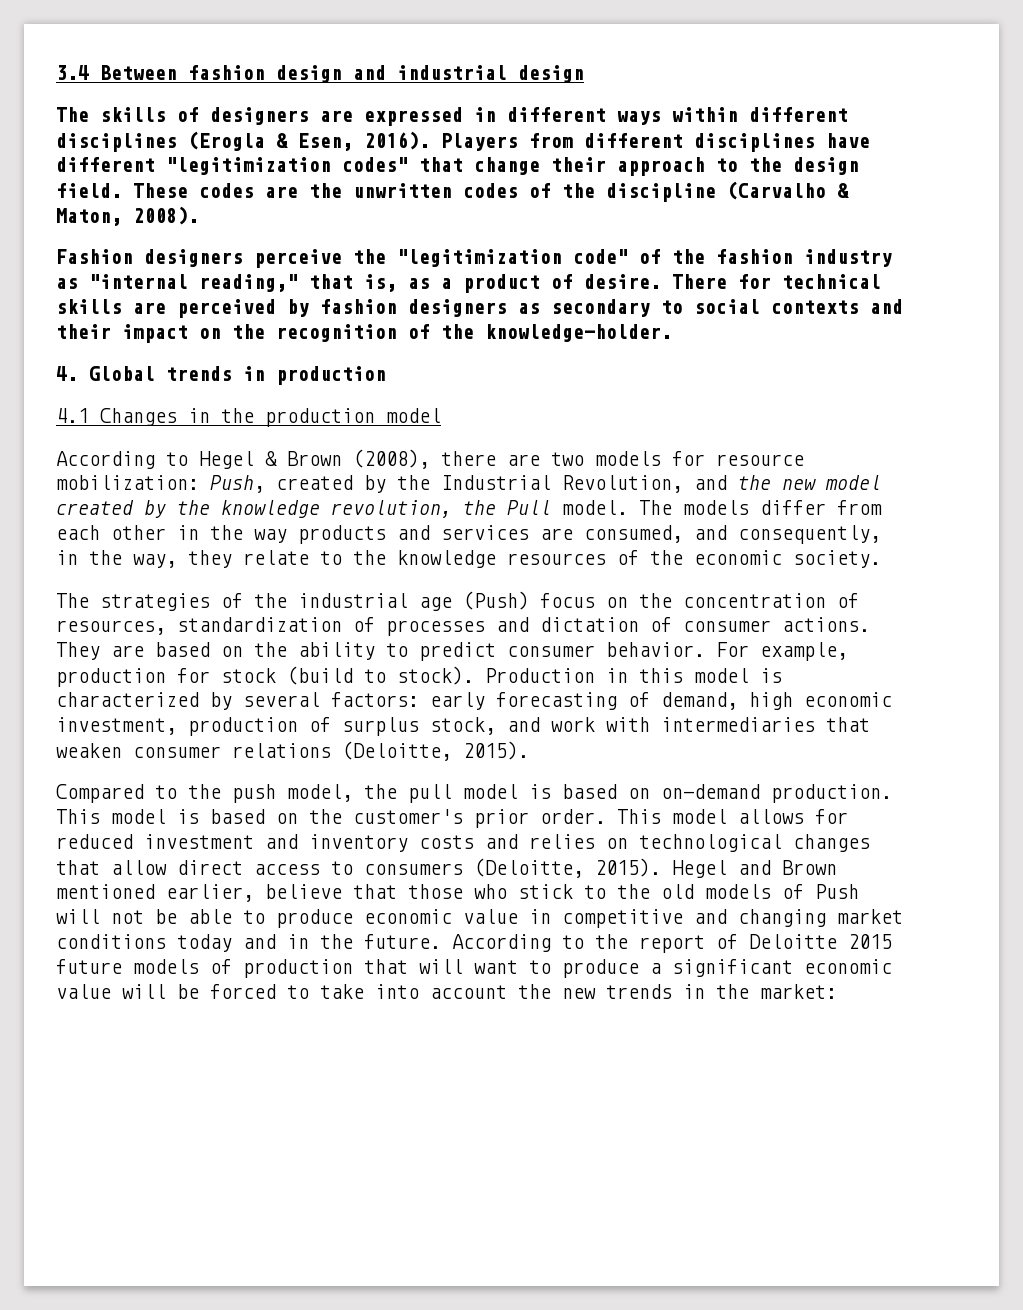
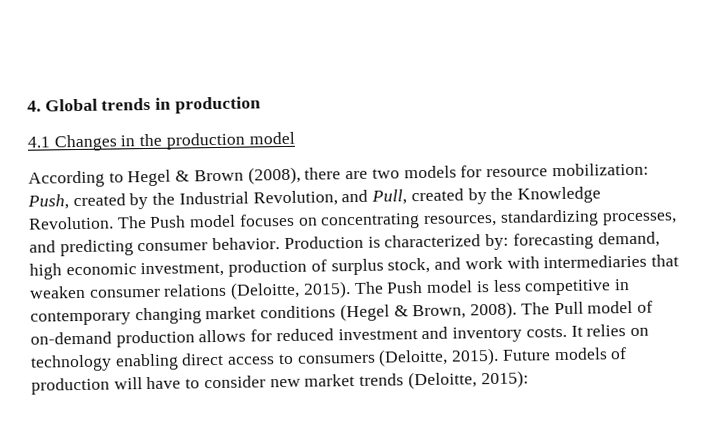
- 3.4 Between fashion design and industrial design
- The skills of designers are expressed in different ways within different disciplines (Erogla & Esen, 2016). Players from different disciplines have different "legitimization codes" that change their approach to the design field. These codes are the unwritten codes of the discipline (Carvalho & Maton, 2008).
- Fashion designers perceive the "legitimization code" of the fashion industry as "internal reading," that is, as a product of desire. There for technical skills are perceived by fashion designers as secondary to social contexts and their impact on the recognition of the knowledge-holder.
- According to Hegel & Brown (2008), there are two models for resource mobilization: Push, created by the Industrial Revolution, and the new model created by the knowledge revolution, the Pull model. The models differ from each other in the way products and services are consumed, and consequently, in the way, they relate to the knowledge resources of the economic society.
- The strategies of the industrial age (Push) focus on the concentration of resources, standardization of processes and dictation of consumer actions. They are based on the ability to predict consumer behavior. For example, production for stock (build to stock). Production in this model is characterized by several factors: early forecasting of demand, high economic investment, production of surplus stock, and work with intermediaries that weaken consumer relations (Deloitte, 2015).
- Compared to the push model, the pull model is based on on-demand production. This model is based on the customer's prior order. This model allows for reduced investment and inventory costs and relies on technological changes that allow direct access to consumers (Deloitte, 2015).
+ According to Hegel & Brown (2008), there are two models for resource mobilization: Push, created by the Industrial Revolution, and Pull, created by the Knowledge Revolution. The Push model focuses on concentrating resources, standardizing processes, and predicting consumer behavior. Production is characterized by: forecasting demand, high economic investment, production of surplus stock, and work with intermediaries that weaken consumer relations (Deloitte, 2015). The Push model is less competitive in contemporary changing market conditions (Hegel & Brown, 2008). The Pull model of on-demand production allows for reduced investment and inventory costs. It relies on technology enabling direct access to consumers (Deloitte, 2015).
- Hegel and Brown mentioned earlier, believe that those who stick to the old models of Push will not be able to produce economic value in competitive and changing market conditions today and in the future. According to the report of Deloitte 2015 future models of production that will want to produce a significant economic value will be forced to take into account the new trends in the market:
+ Future models of production will have to consider new market trends (Deloitte, 2015):

